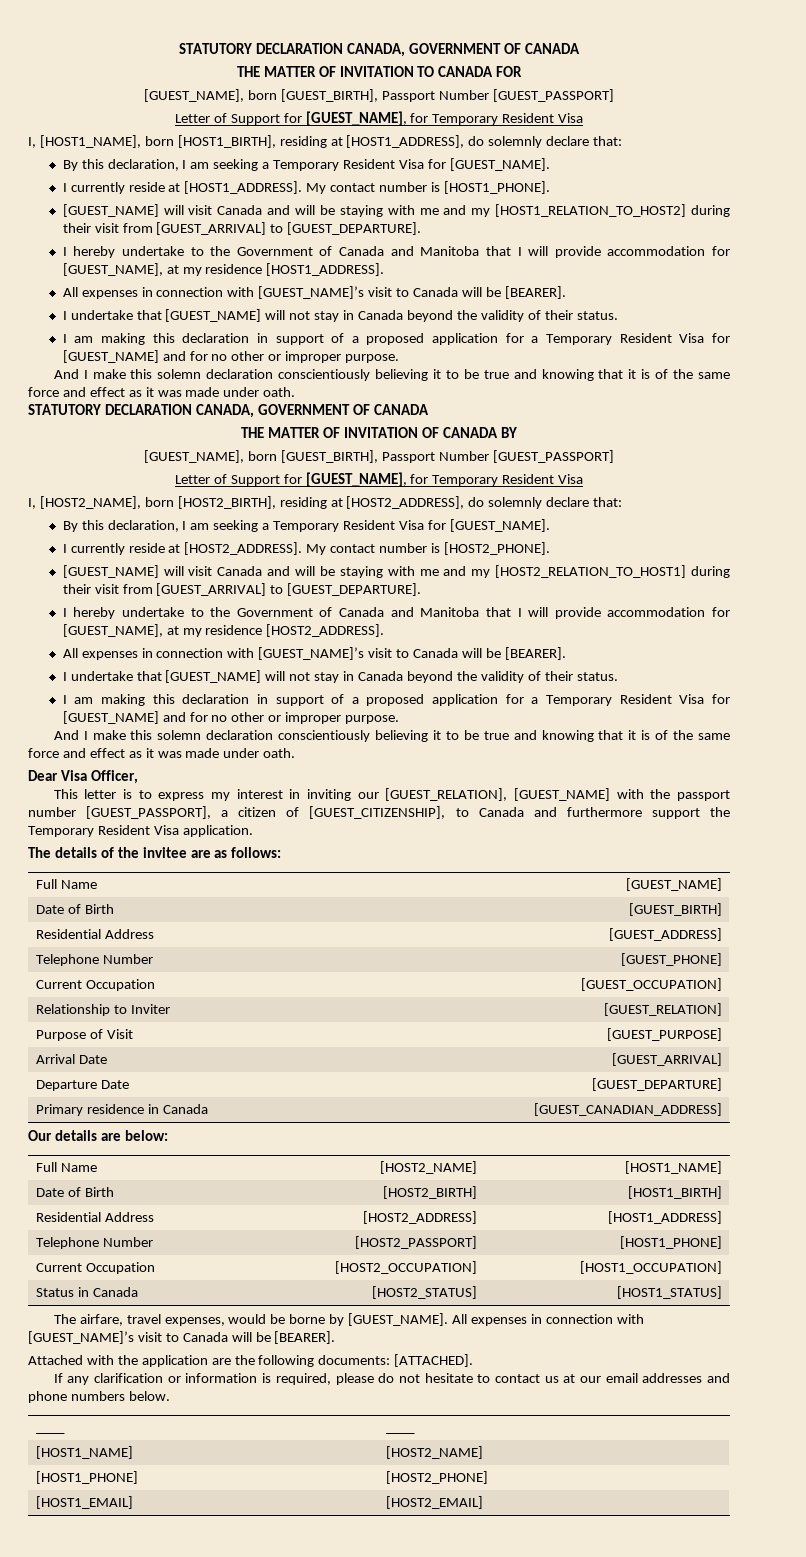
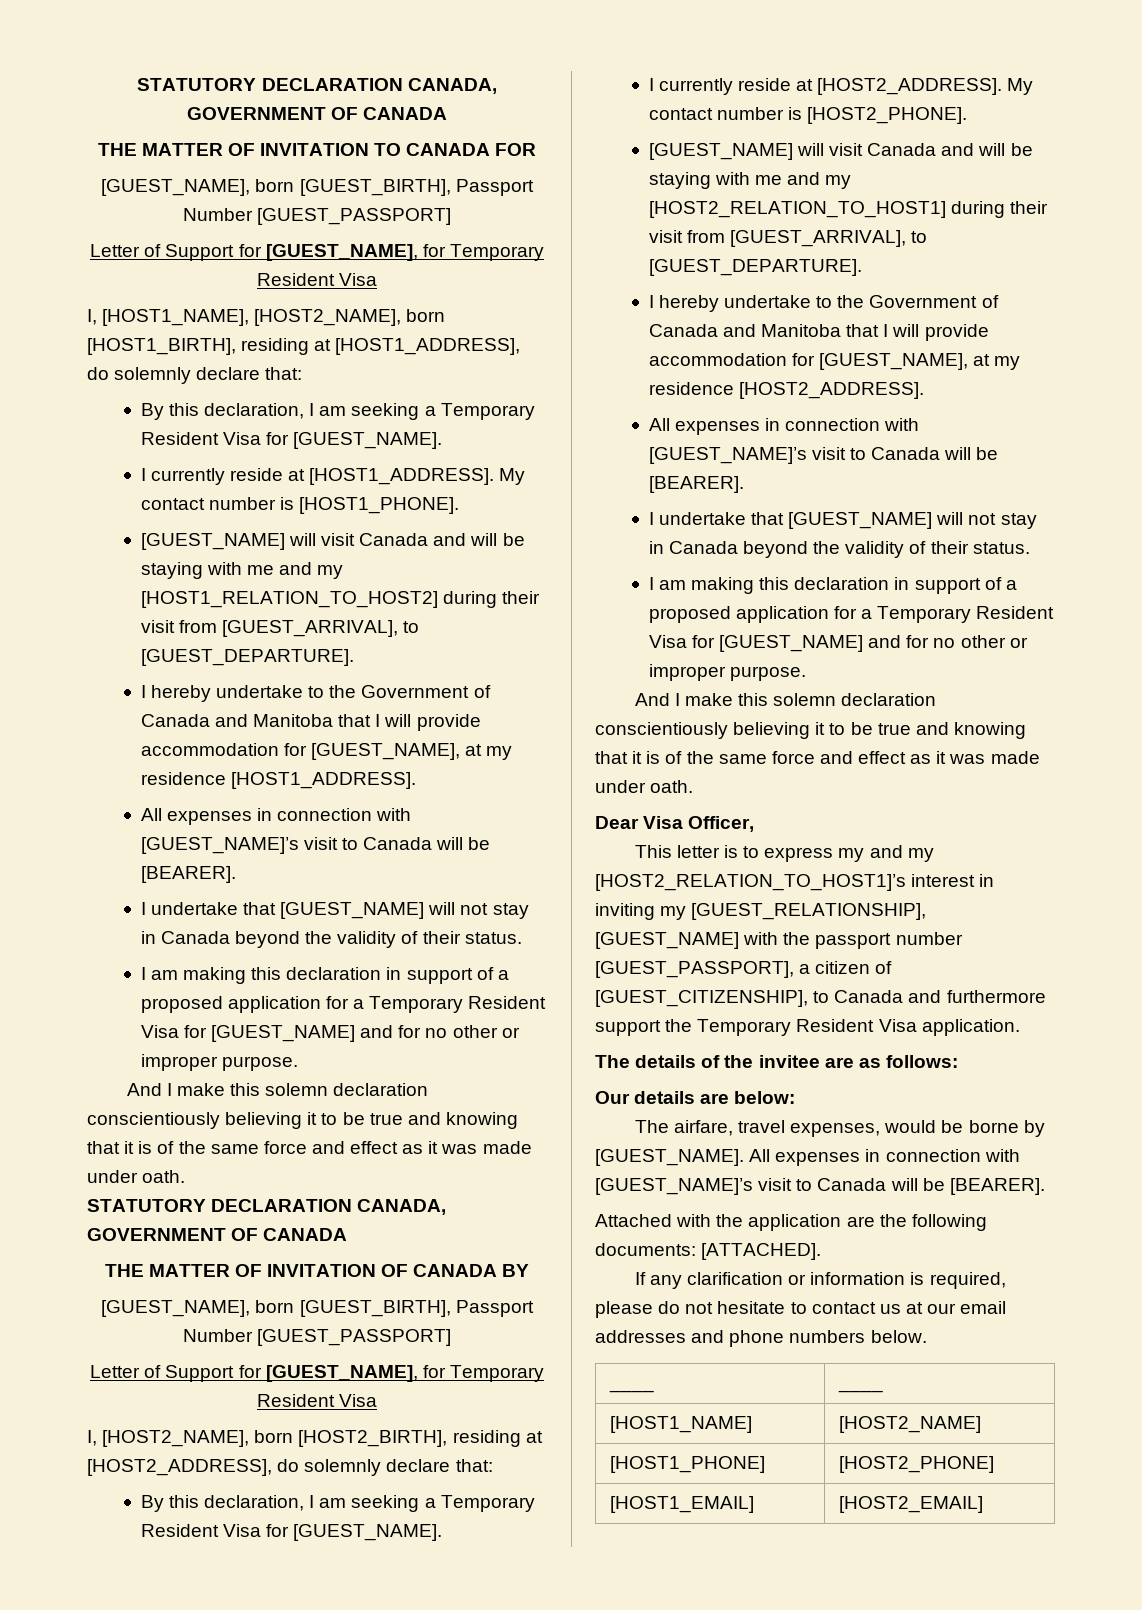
- I, [HOST1_NAME], born [HOST1_BIRTH], residing at [HOST1_ADDRESS], do solemnly declare that:
+ I, [HOST1_NAME], [HOST2_NAME], born [HOST1_BIRTH], residing at [HOST1_ADDRESS], do solemnly declare that:
- [GUEST_NAME] will visit Canada and will be staying with me and my [HOST1_RELATION_TO_HOST2] during their visit from [GUEST_ARRIVAL] to [GUEST_DEPARTURE].
+ [GUEST_NAME] will visit Canada and will be staying with me and my [HOST1_RELATION_TO_HOST2] during their visit from [GUEST_ARRIVAL], to [GUEST_DEPARTURE].
- [GUEST_NAME] will visit Canada and will be staying with me and my [HOST2_RELATION_TO_HOST1] during their visit from [GUEST_ARRIVAL] to [GUEST_DEPARTURE].
+ [GUEST_NAME] will visit Canada and will be staying with me and my [HOST2_RELATION_TO_HOST1] during their visit from [GUEST_ARRIVAL], to [GUEST_DEPARTURE].
- This letter is to express my interest in inviting our [GUEST_RELATION], [GUEST_NAME] with the passport number [GUEST_PASSPORT], a citizen of [GUEST_CITIZENSHIP], to Canada and furthermore support the Temporary Resident Visa application.
+ This letter is to express my and my [HOST2_RELATION_TO_HOST1]’s interest in inviting my [GUEST_RELATIONSHIP], [GUEST_NAME] with the passport number [GUEST_PASSPORT], a citizen of [GUEST_CITIZENSHIP], to Canada and furthermore support the Temporary Resident Visa application.
- Full Name | [GUEST_NAME]
- Date of Birth | [GUEST_BIRTH]
- Residential Address | [GUEST_ADDRESS]
- Telephone Number | [GUEST_PHONE]
- Current Occupation | [GUEST_OCCUPATION]
- Relationship to Inviter | [GUEST_RELATION]
- Purpose of Visit | [GUEST_PURPOSE]
- Arrival Date | [GUEST_ARRIVAL]
- Departure Date | [GUEST_DEPARTURE]
- Primary residence in Canada | [GUEST_CANADIAN_ADDRESS]
  Our details are below:
- Full Name | [HOST2_NAME] | [HOST1_NAME]
- Date of Birth | [HOST2_BIRTH] | [HOST1_BIRTH]
- Residential Address | [HOST2_ADDRESS] | [HOST1_ADDRESS]
- Telephone Number | [HOST2_PASSPORT] | [HOST1_PHONE]
- Current Occupation | [HOST2_OCCUPATION] | [HOST1_OCCUPATION]
- Status in Canada | [HOST2_STATUS] | [HOST1_STATUS]

